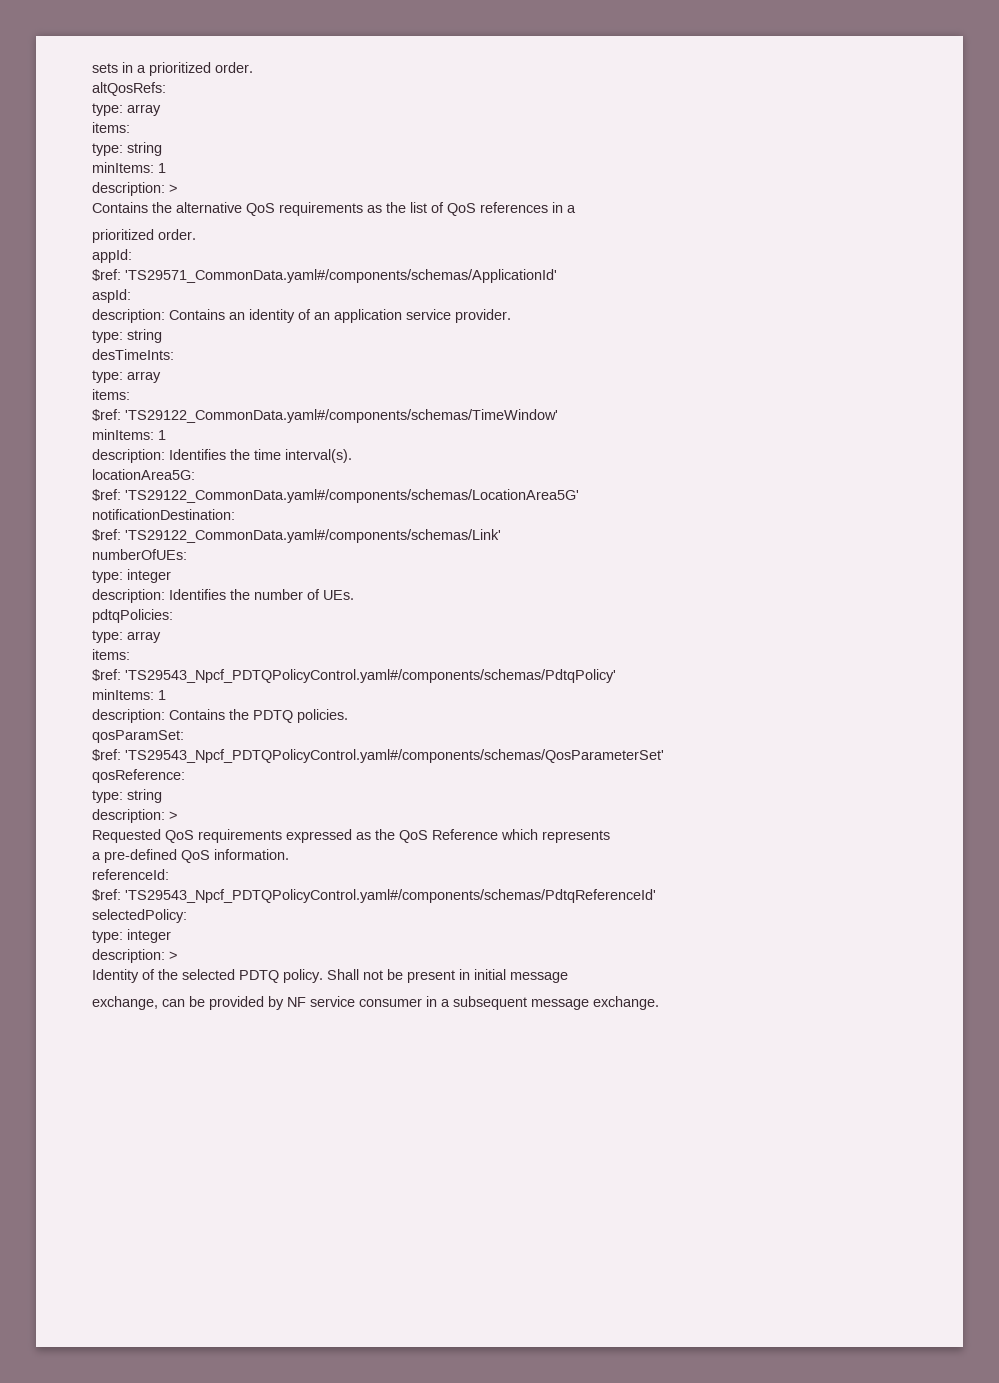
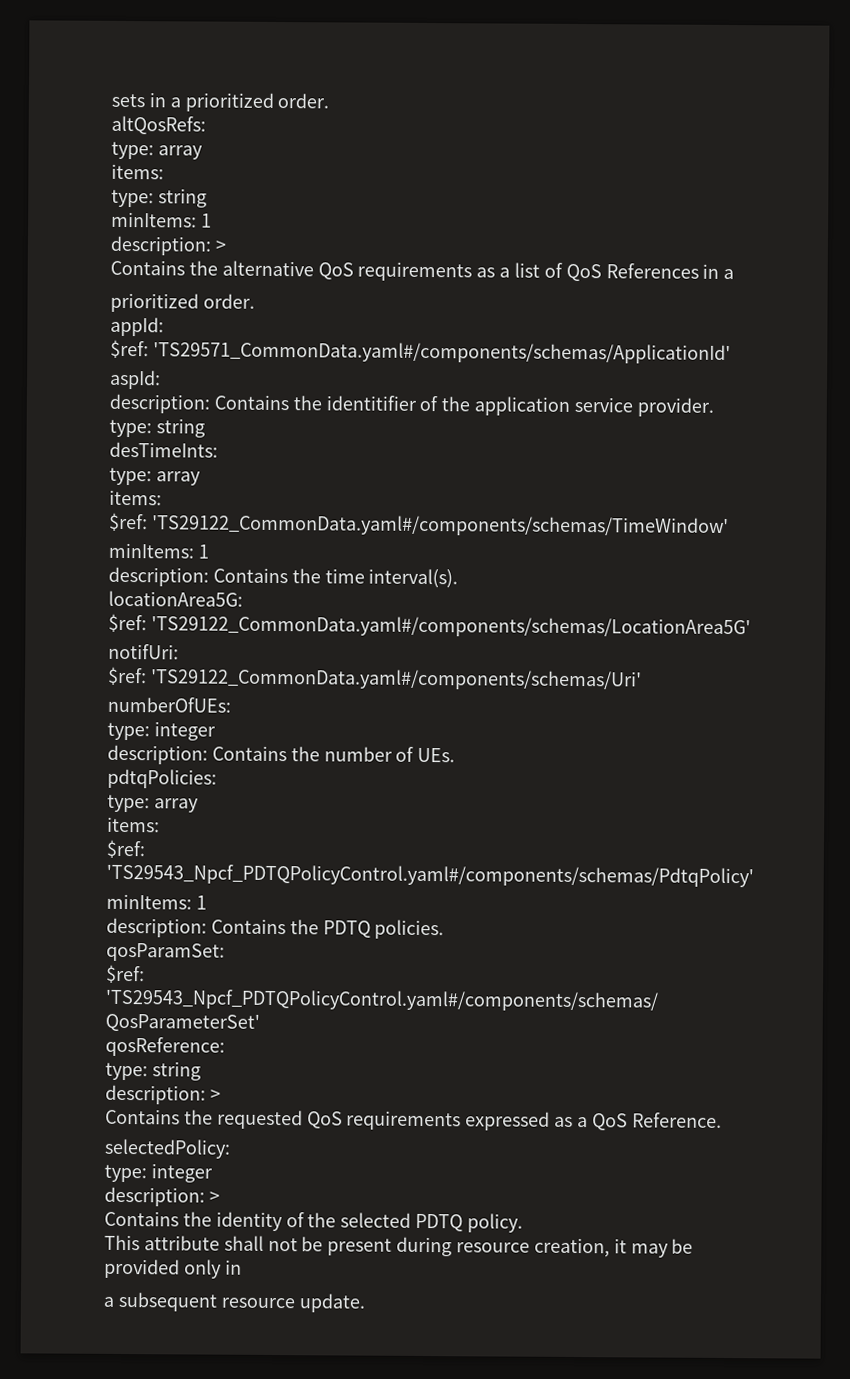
- Contains the alternative QoS requirements as the list of QoS references in a
+ Contains the alternative QoS requirements as a list of QoS References in a
- description: Contains an identity of an application service provider.
+ description: Contains the identitifier of the application service provider.
- description: Identifies the time interval(s).
+ description: Contains the time interval(s).
- notificationDestination:
- $ref: 'TS29122_CommonData.yaml#/components/schemas/Link'
+ notifUri:
+ $ref: 'TS29122_CommonData.yaml#/components/schemas/Uri'
- description: Identifies the number of UEs.
+ description: Contains the number of UEs.
- Requested QoS requirements expressed as the QoS Reference which represents
- a pre-defined QoS information.
- referenceId:
- $ref: 'TS29543_Npcf_PDTQPolicyControl.yaml#/components/schemas/PdtqReferenceId'
+ Contains the requested QoS requirements expressed as a QoS Reference.
- Identity of the selected PDTQ policy. Shall not be present in initial message
- exchange, can be provided by NF service consumer in a subsequent message exchange.
+ Contains the identity of the selected PDTQ policy.
+ This attribute shall not be present during resource creation, it may be provided only in
+ a subsequent resource update.

